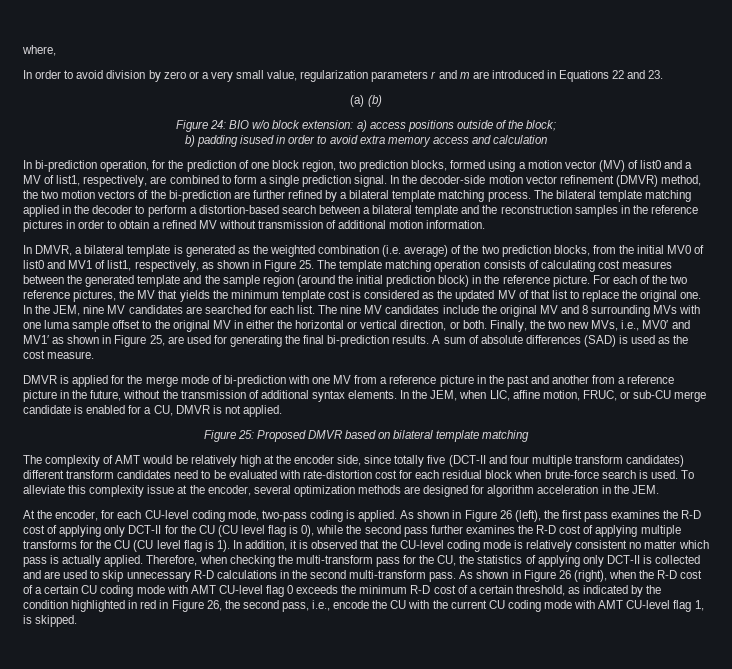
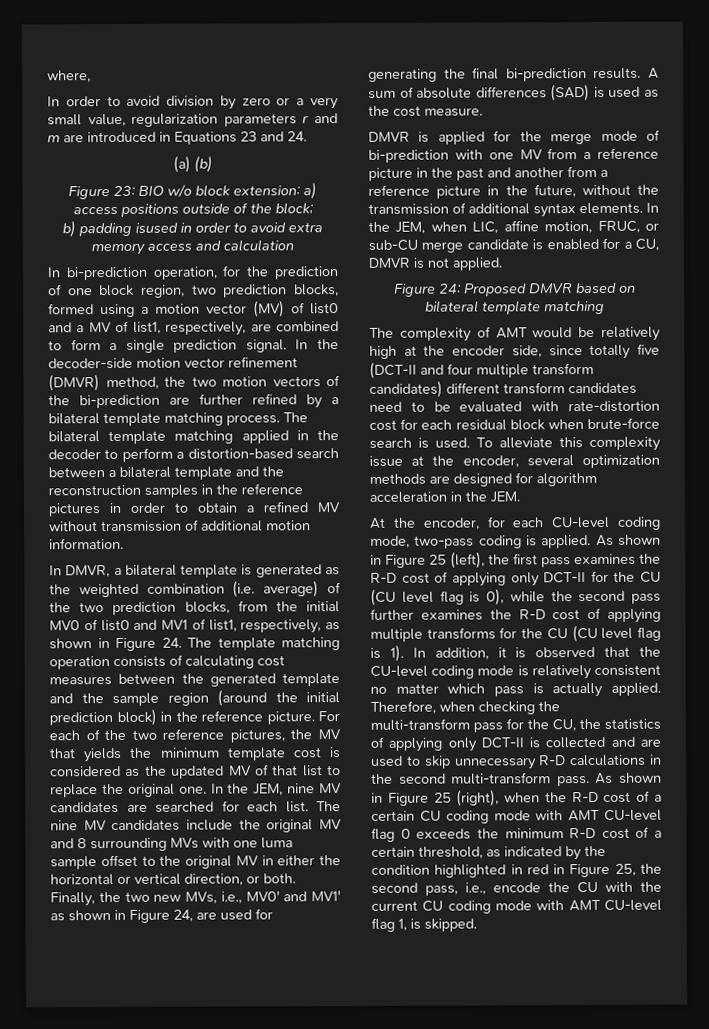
- In order to avoid division by zero or a very small value, regularization parameters r and m are introduced in Equations 22 and 23.
+ In order to avoid division by zero or a very small value, regularization parameters r and m are introduced in Equations 23 and 24.
- Figure 24: BIO w/o block extension: a) access positions outside of the block;
+ Figure 23: BIO w/o block extension: a) access positions outside of the block;
- In DMVR, a bilateral template is generated as the weighted combination (i.e. average) of the two prediction blocks, from the initial MV0 of list0 and MV1 of list1, respectively, as shown in Figure 25. The template matching operation consists of calculating cost measures between the generated template and the sample region (around the initial prediction block) in the reference picture.
+ In DMVR, a bilateral template is generated as the weighted combination (i.e. average) of the two prediction blocks, from the initial MV0 of list0 and MV1 of list1, respectively, as shown in Figure 24. The template matching operation consists of calculating cost measures between the generated template and the sample region (around the initial prediction block) in the reference picture.
- Finally, the two new MVs, i.e., MV0′ and MV1′ as shown in Figure 25, are used for generating the final bi-prediction results.
+ Finally, the two new MVs, i.e., MV0′ and MV1′ as shown in Figure 24, are used for generating the final bi-prediction results.
- Figure 25: Proposed DMVR based on bilateral template matching
+ Figure 24: Proposed DMVR based on bilateral template matching
- As shown in Figure 26 (left), the first pass examines the R-D cost of applying only DCT-II for the CU (CU level flag is 0), while the second pass further examines the R-D cost of applying multiple transforms for the CU (CU level flag is 1).
+ As shown in Figure 25 (left), the first pass examines the R-D cost of applying only DCT-II for the CU (CU level flag is 0), while the second pass further examines the R-D cost of applying multiple transforms for the CU (CU level flag is 1).
- As shown in Figure 26 (right), when the R-D cost of a certain CU coding mode with AMT CU-level flag 0 exceeds the minimum R-D cost of a certain threshold, as indicated by the condition highlighted in red in Figure 26, the second pass, i.e., encode the CU with the current CU coding mode with AMT CU-level flag 1, is skipped.
+ As shown in Figure 25 (right), when the R-D cost of a certain CU coding mode with AMT CU-level flag 0 exceeds the minimum R-D cost of a certain threshold, as indicated by the condition highlighted in red in Figure 25, the second pass, i.e., encode the CU with the current CU coding mode with AMT CU-level flag 1, is skipped.

